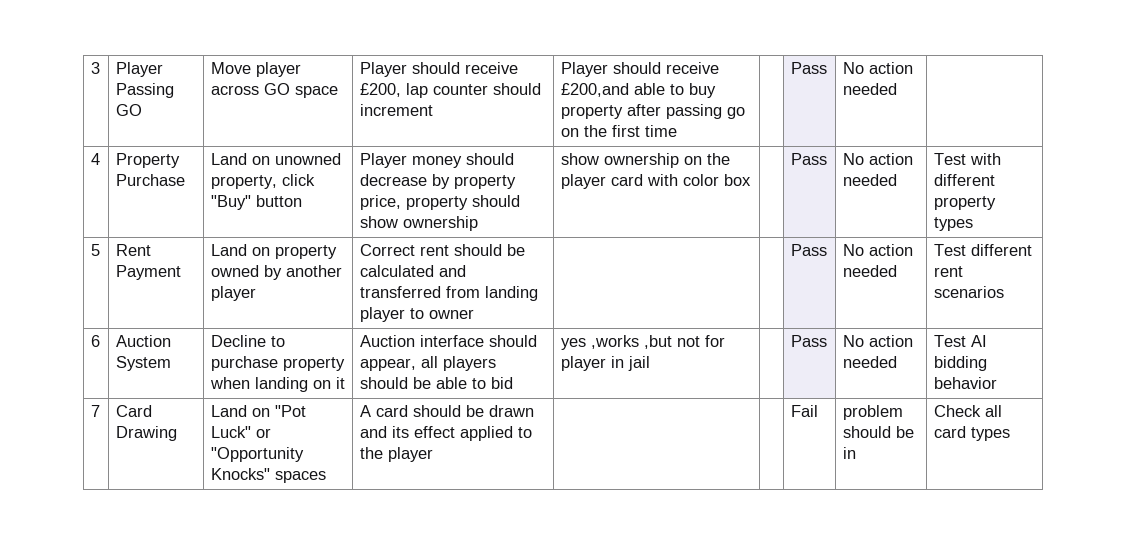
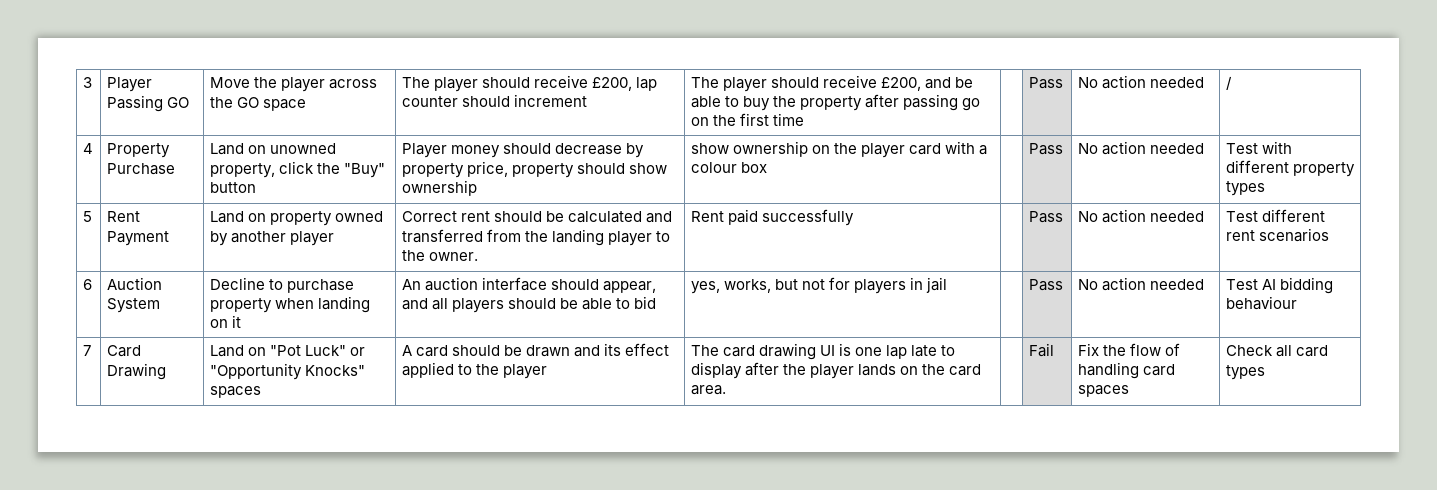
- Move player across GO space
+ Move the player across the GO space
- Player should receive £200, lap counter should increment
+ The player should receive £200, lap counter should increment
- Player should receive £200,and able to buy property after passing go on the first time
+ The player should receive £200, and be able to buy the property after passing go on the first time
+ /
- Land on unowned property, click "Buy" button
+ Land on unowned property, click the "Buy" button
- show ownership on the player card with color box
+ show ownership on the player card with a colour box
- 5 | Rent Payment | Land on property owned by another player | Correct rent should be calculated and transferred from landing player to owner | | | Pass | No action needed | Test different rent scenarios
+ 5 | Rent Payment | Land on property owned by another player | Correct rent should be calculated and transferred from the landing player to the owner. | Rent paid successfully | | Pass | No action needed | Test different rent scenarios
- 6 | Auction System | Decline to purchase property when landing on it | Auction interface should appear, all players should be able to bid | yes ,works ,but not for player in jail | | Pass | No action needed | Test AI bidding behavior
+ 6 | Auction System | Decline to purchase property when landing on it | An auction interface should appear, and all players should be able to bid | yes, works, but not for players in jail | | Pass | No action needed | Test AI bidding behaviour
- Fail | problem should be in
+ The card drawing UI is one lap late to display after the player lands on the card area. | | Fail | Fix the flow of handling card spaces

